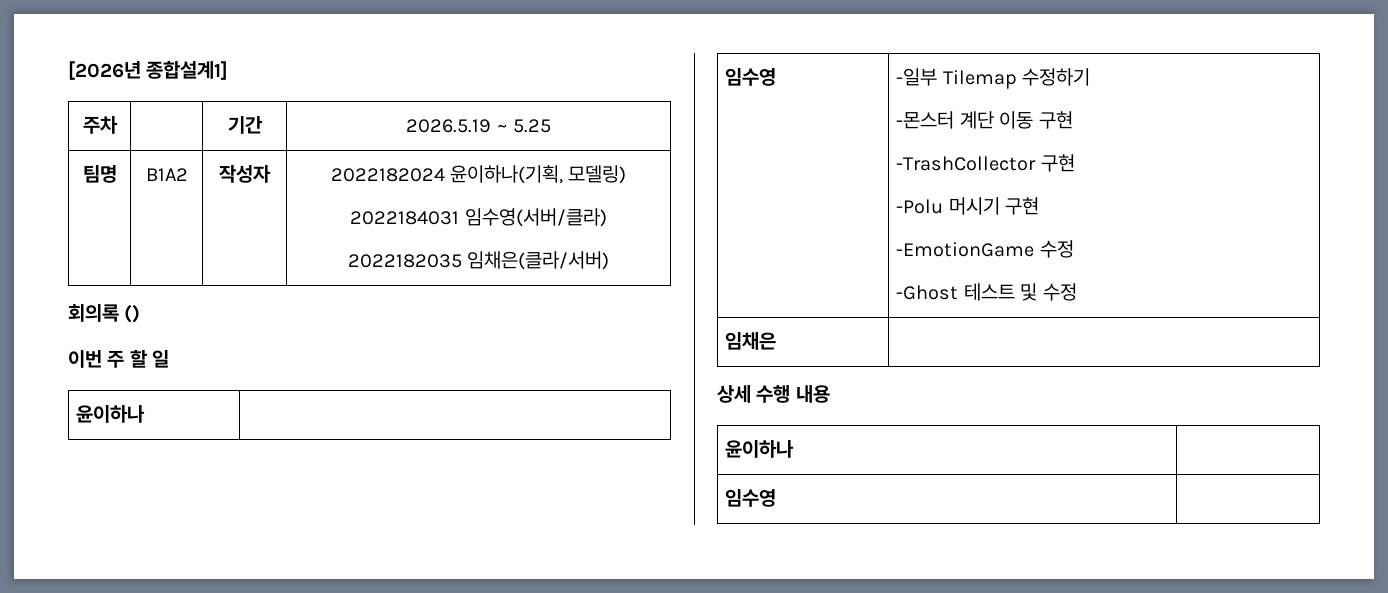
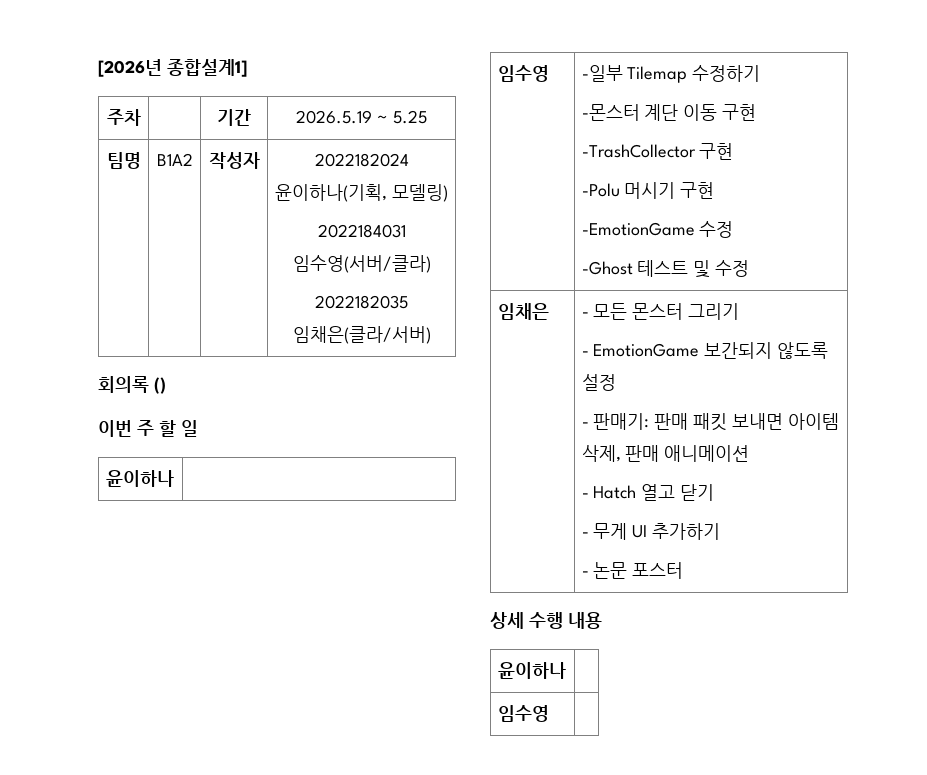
- 임채은 |
+ 임채은 | - 모든 몬스터 그리기
+ - EmotionGame 보간되지 않도록 설정
+ - 판매기: 판매 패킷 보내면 아이템 삭제, 판매 애니메이션
+ - Hatch 열고 닫기
+ - 무게 UI 추가하기
+ - 논문 포스터

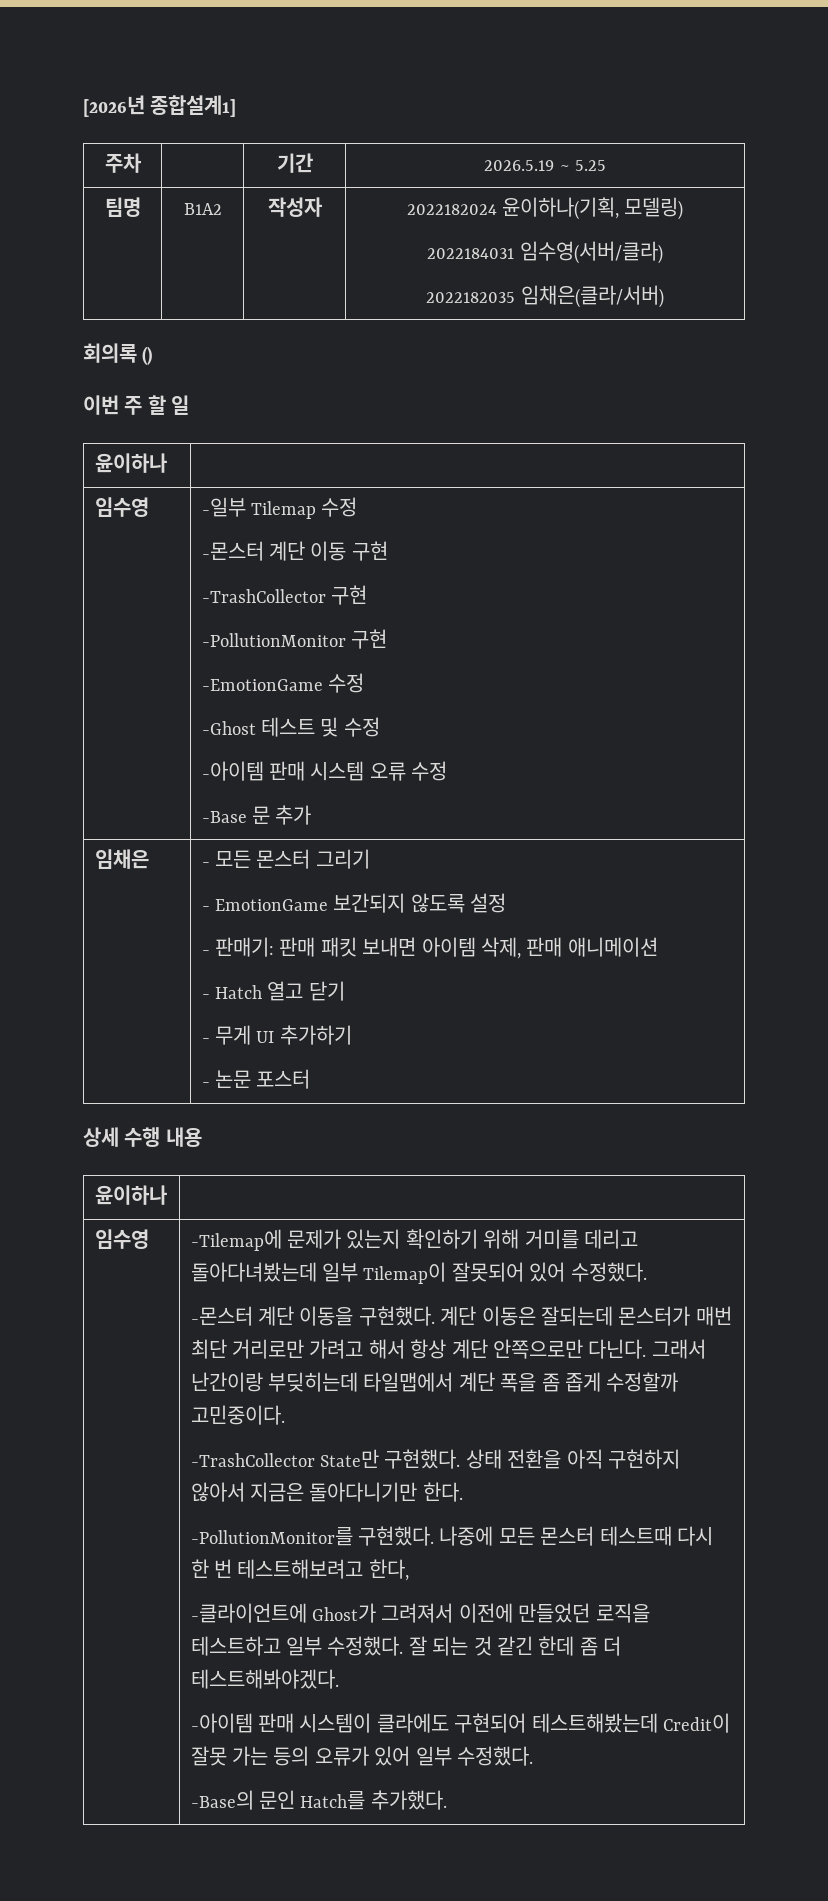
- 임수영 | -일부 Tilemap 수정하기
+ 임수영 | -일부 Tilemap 수정
  -몬스터 계단 이동 구현
  -TrashCollector 구현
- -Polu 머시기 구현
+ -PollutionMonitor 구현
  -EmotionGame 수정
  -Ghost 테스트 및 수정
+ -아이템 판매 시스템 오류 수정
+ -Base 문 추가
+ -Tilemap에 문제가 있는지 확인하기 위해 거미를 데리고 돌아다녀봤는데 일부 Tilemap이 잘못되어 있어 수정했다.
+ -몬스터 계단 이동을 구현했다. 계단 이동은 잘되는데 몬스터가 매번 최단 거리로만 가려고 해서 항상 계단 안쪽으로만 다닌다. 그래서 난간이랑 부딪히는데 타일맵에서 계단 폭을 좀 좁게 수정할까 고민중이다.
+ -TrashCollector State만 구현했다. 상태 전환을 아직 구현하지 않아서 지금은 돌아다니기만 한다.
+ -PollutionMonitor를 구현했다. 나중에 모든 몬스터 테스트때 다시 한 번 테스트해보려고 한다,
+ -클라이언트에 Ghost가 그려져서 이전에 만들었던 로직을 테스트하고 일부 수정했다. 잘 되는 것 같긴 한데 좀 더 테스트해봐야겠다.
+ -아이템 판매 시스템이 클라에도 구현되어 테스트해봤는데 Credit이 잘못 가는 등의 오류가 있어 일부 수정했다.
+ -Base의 문인 Hatch를 추가했다.

